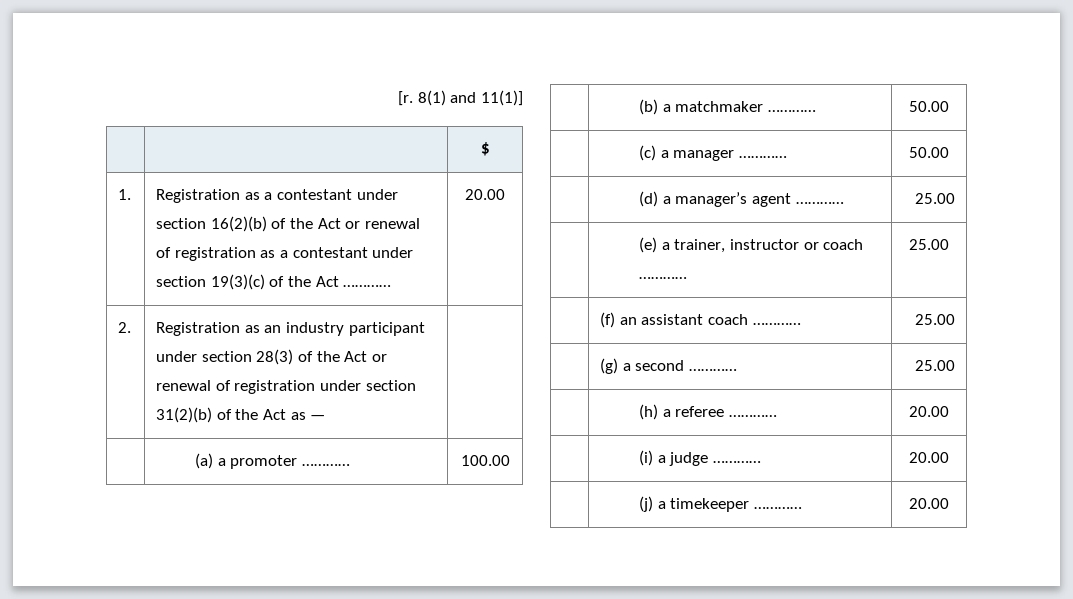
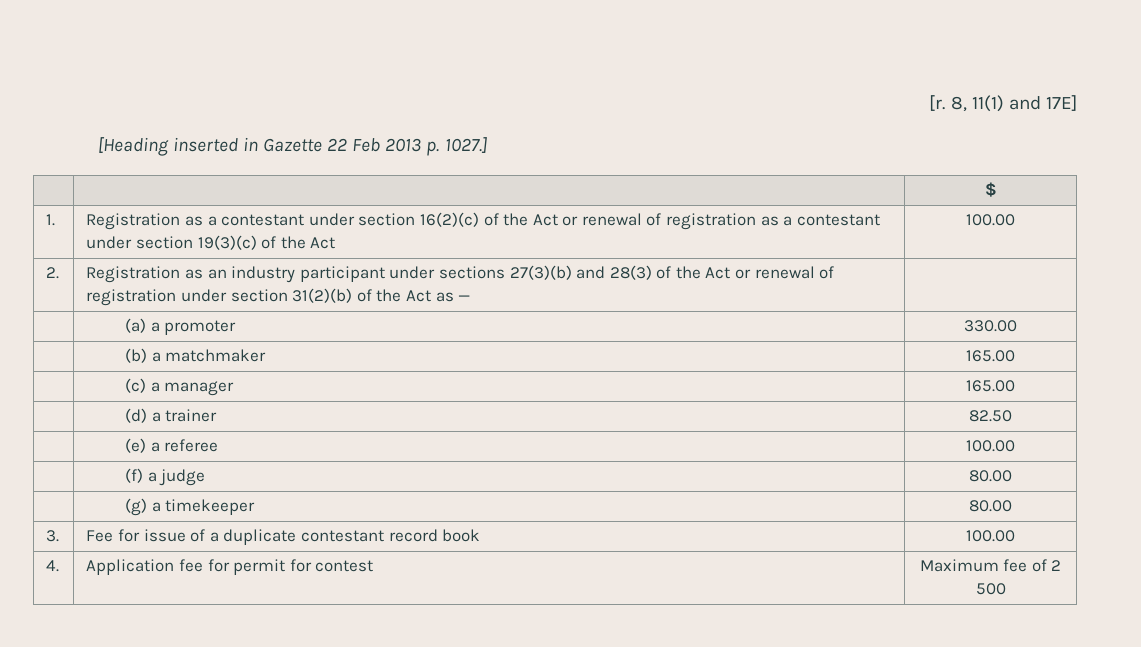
- 8(1) and 11(1)]
+ 8, 11(1) and 17E]
+ [Heading inserted in Gazette 22 Feb 2013 p. 1027.]
- 1. | Registration as a contestant under section 16(2)(b) of the Act or renewal of registration as a contestant under section 19(3)(c) of the Act ………… | 20.00
+ 1. | Registration as a contestant under section 16(2)(c) of the Act or renewal of registration as a contestant under section 19(3)(c) of the Act | 100.00
- 2. | Registration as an industry participant under section 28(3) of the Act or renewal of registration under section 31(2)(b) of the Act as — |
+ 2. | Registration as an industry participant under sections 27(3)(b) and 28(3) of the Act or renewal of registration under section 31(2)(b) of the Act as — |
- | (a) a promoter ………… | 100.00
+ | (a) a promoter | 330.00
- | (b) a matchmaker ………… | 50.00
+ | (b) a matchmaker | 165.00
- | (c) a manager ………… | 50.00
+ | (c) a manager | 165.00
- | (d) a manager’s agent ………… | 25.00
- | (e) a trainer, instructor or coach ………… | 25.00
- | (f) an assistant coach ………… | 25.00
- | (g) a second ………… | 25.00
- | (h) a referee ………… | 20.00
- | (i) a judge ………… | 20.00
- | (j) a timekeeper ………… | 20.00
+ | (d) a trainer | 82.50
+ | (e) a referee | 100.00
+ | (f) a judge | 80.00
+ | (g) a timekeeper | 80.00
+ 3. | Fee for issue of a duplicate contestant record book | 100.00
+ 4. | Application fee for permit for contest | Maximum fee of 2 500

